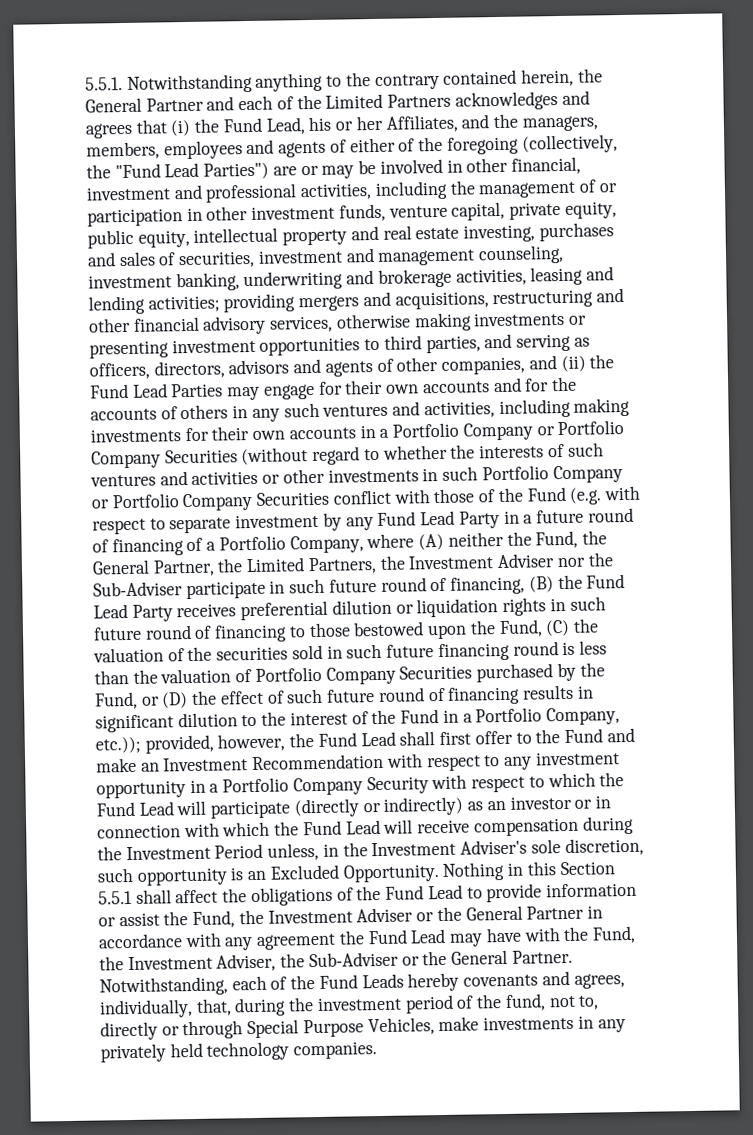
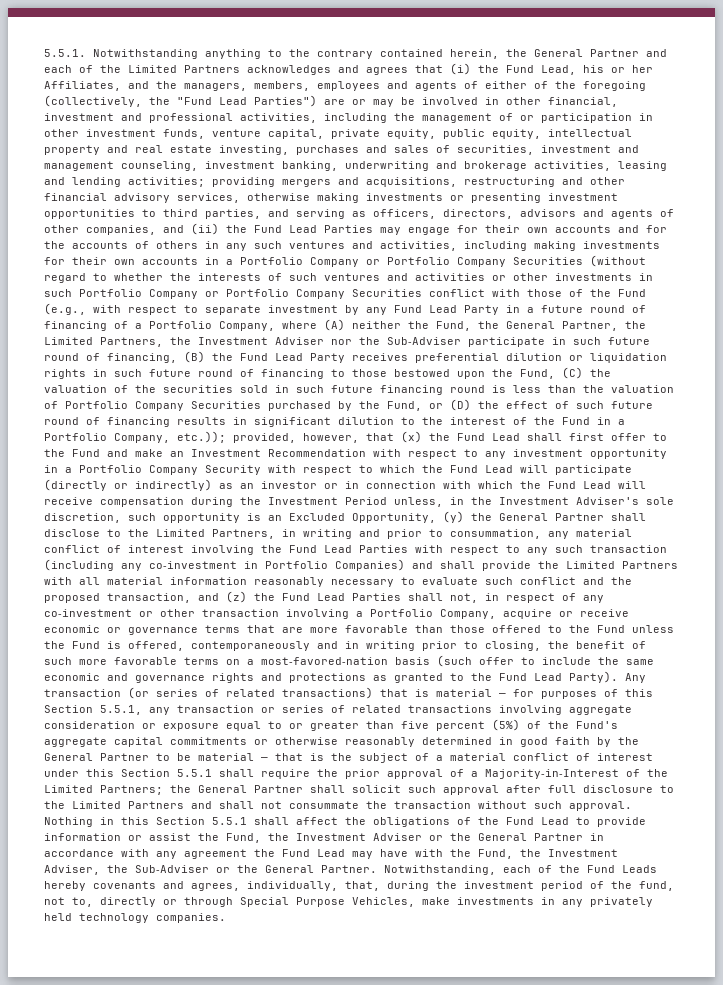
- providing mergers and acquisitions, restructuring and other financial advisory services, otherwise making investments or presenting investment opportunities to third parties, and serving as officers, directors, advisors and agents of other companies, and (ii) the Fund Lead Parties may engage for their own accounts and for the accounts of others in any such ventures and activities, including making investments for their own accounts in a Portfolio Company or Portfolio Company Securities (without regard to whether the interests of such ventures and activities or other investments in such Portfolio Company or Portfolio Company Securities conflict with those of the Fund (e.g. with respect to separate investment by any Fund Lead Party in a future round of financing of a Portfolio Company, where (A) neither the Fund, the General Partner, the Limited Partners, the Investment Adviser nor the Sub‑Adviser participate in such future round of financing, (B) the Fund Lead Party receives preferential dilution or liquidation rights in such future round of financing to those bestowed upon the Fund, (C) the valuation of the securities sold in such future financing round is less than the valuation of Portfolio Company Securities purchased by the Fund, or (D) the effect of such future round of financing results in significant dilution to the interest of the Fund in a Portfolio Company, etc.));
+ providing mergers and acquisitions, restructuring and other financial advisory services, otherwise making investments or presenting investment opportunities to third parties, and serving as officers, directors, advisors and agents of other companies, and (ii) the Fund Lead Parties may engage for their own accounts and for the accounts of others in any such ventures and activities, including making investments for their own accounts in a Portfolio Company or Portfolio Company Securities (without regard to whether the interests of such ventures and activities or other investments in such Portfolio Company or Portfolio Company Securities conflict with those of the Fund (e.g., with respect to separate investment by any Fund Lead Party in a future round of financing of a Portfolio Company, where (A) neither the Fund, the General Partner, the Limited Partners, the Investment Adviser nor the Sub‑Adviser participate in such future round of financing, (B) the Fund Lead Party receives preferential dilution or liquidation rights in such future round of financing to those bestowed upon the Fund, (C) the valuation of the securities sold in such future financing round is less than the valuation of Portfolio Company Securities purchased by the Fund, or (D) the effect of such future round of financing results in significant dilution to the interest of the Fund in a Portfolio Company, etc.));
- provided, however, the Fund Lead shall first offer to the Fund and make an Investment Recommendation with respect to any investment opportunity in a Portfolio Company Security with respect to which the Fund Lead will participate (directly or indirectly) as an investor or in connection with which the Fund Lead will receive compensation during the Investment Period unless, in the Investment Adviser's sole discretion, such opportunity is an Excluded Opportunity.
+ provided, however, that (x) the Fund Lead shall first offer to the Fund and make an Investment Recommendation with respect to any investment opportunity in a Portfolio Company Security with respect to which the Fund Lead will participate (directly or indirectly) as an investor or in connection with which the Fund Lead will receive compensation during the Investment Period unless, in the Investment Adviser's sole discretion, such opportunity is an Excluded Opportunity, (y) the General Partner shall disclose to the Limited Partners, in writing and prior to consummation, any material conflict of interest involving the Fund Lead Parties with respect to any such transaction (including any co‑investment in Portfolio Companies) and shall provide the Limited Partners with all material information reasonably necessary to evaluate such conflict and the proposed transaction, and (z) the Fund Lead Parties shall not, in respect of any co‑investment or other transaction involving a Portfolio Company, acquire or receive economic or governance terms that are more favorable than those offered to the Fund unless the Fund is offered, contemporaneously and in writing prior to closing, the benefit of such more favorable terms on a most‑favored‑nation basis (such offer to include the same economic and governance rights and protections as granted to the Fund Lead Party). Any transaction (or series of related transactions) that is material — for purposes of this Section 5.5.1, any transaction or series of related transactions involving aggregate consideration or exposure equal to or greater than five percent (5%) of the Fund's aggregate capital commitments or otherwise reasonably determined in good faith by the General Partner to be material — that is the subject of a material conflict of interest under this Section 5.5.1 shall require the prior approval of a Majority‑in‑Interest of the Limited Partners; the General Partner shall solicit such approval after full disclosure to the Limited Partners and shall not consummate the transaction without such approval.

